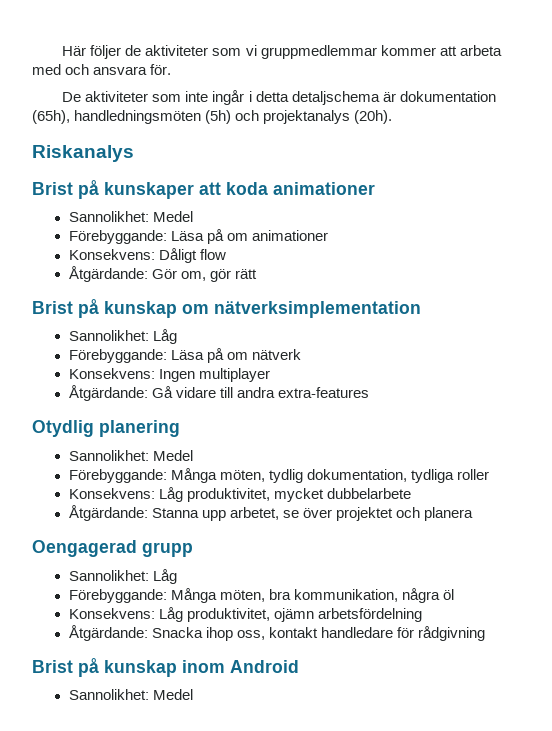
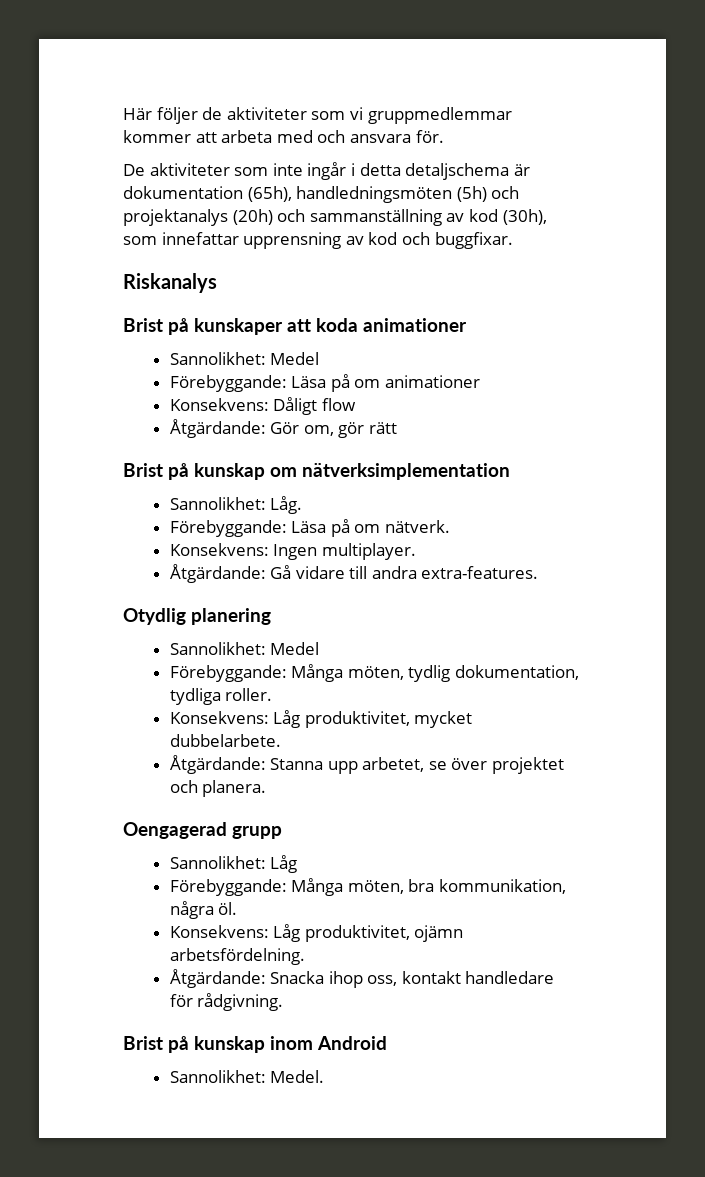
- De aktiviteter som inte ingår i detta detaljschema är dokumentation (65h), handledningsmöten (5h) och projektanalys (20h).
+ De aktiviteter som inte ingår i detta detaljschema är dokumentation (65h), handledningsmöten (5h) och projektanalys (20h) och sammanställning av kod (30h), som innefattar upprensning av kod och buggfixar.
  Brist på kunskap om nätverksimplementation
- Sannolikhet: Låg
- Förebyggande: Läsa på om nätverk
+ Sannolikhet: Låg.
+ Förebyggande: Läsa på om nätverk.
- Konsekvens: Ingen multiplayer
+ Konsekvens: Ingen multiplayer.
- Åtgärdande: Gå vidare till andra extra-features
+ Åtgärdande: Gå vidare till andra extra-features.
- Förebyggande: Många möten, tydlig dokumentation, tydliga roller
+ Förebyggande: Många möten, tydlig dokumentation, tydliga roller.
- Konsekvens: Låg produktivitet, mycket dubbelarbete
+ Konsekvens: Låg produktivitet, mycket dubbelarbete.
- Åtgärdande: Stanna upp arbetet, se över projektet och planera
+ Åtgärdande: Stanna upp arbetet, se över projektet och planera.
- Förebyggande: Många möten, bra kommunikation, några öl
+ Förebyggande: Många möten, bra kommunikation, några öl.
- Konsekvens: Låg produktivitet, ojämn arbetsfördelning
+ Konsekvens: Låg produktivitet, ojämn arbetsfördelning.
- Åtgärdande: Snacka ihop oss, kontakt handledare för rådgivning
+ Åtgärdande: Snacka ihop oss, kontakt handledare för rådgivning.
  Brist på kunskap inom Android
- Sannolikhet: Medel
+ Sannolikhet: Medel.

